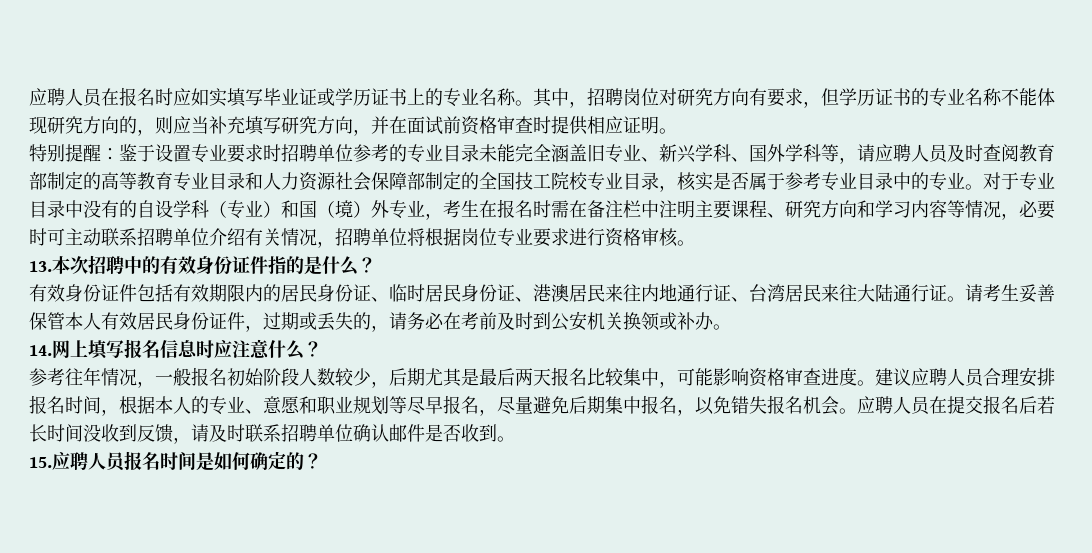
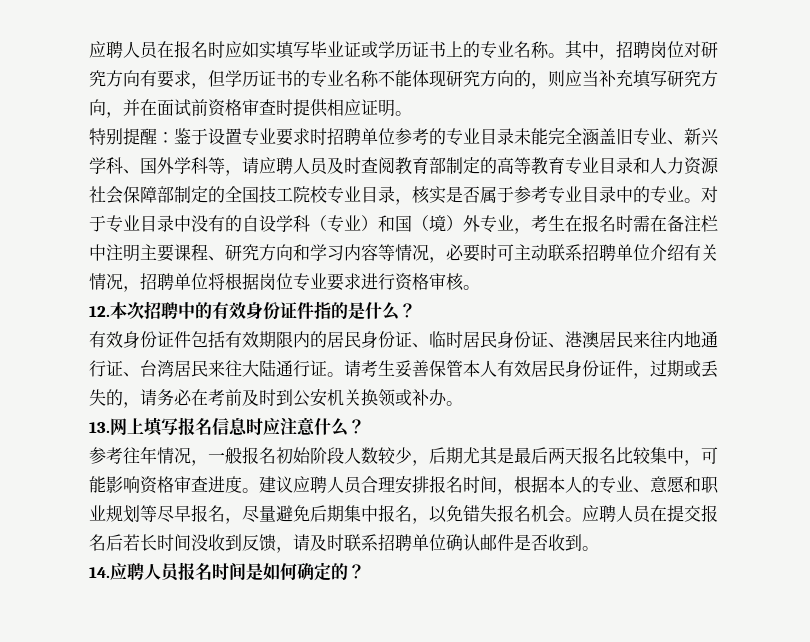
- 13.本次招聘中的有效身份证件指的是什么？
+ 12.本次招聘中的有效身份证件指的是什么？
- 14.网上填写报名信息时应注意什么？
+ 13.网上填写报名信息时应注意什么？
- 15.应聘人员报名时间是如何确定的？
+ 14.应聘人员报名时间是如何确定的？

